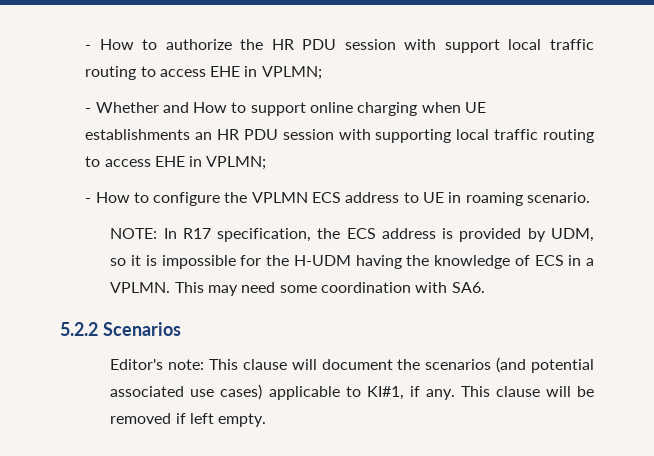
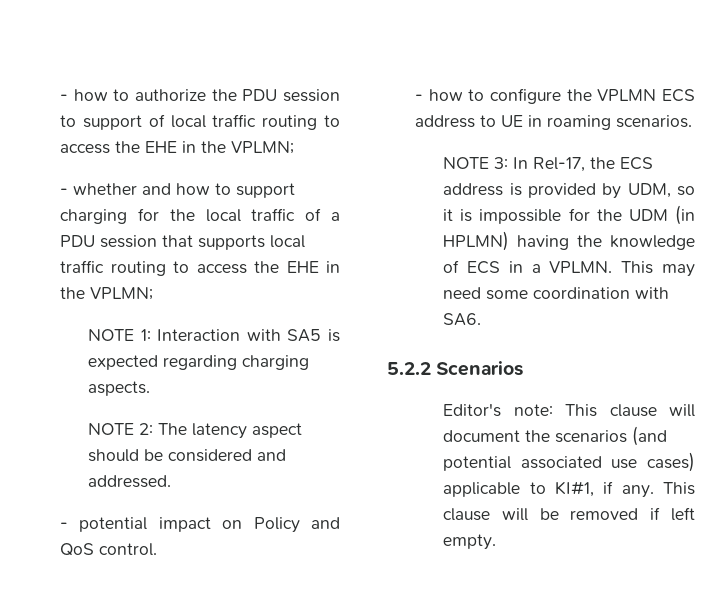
- - How to authorize the HR PDU session with support local traffic routing to access EHE in VPLMN;
- - Whether and How to support online charging when UE establishments an HR PDU session with supporting local traffic routing to access EHE in VPLMN;
- - How to configure the VPLMN ECS address to UE in roaming scenario.
- NOTE: In R17 specification, the ECS address is provided by UDM, so it is impossible for the H-UDM having the knowledge of ECS in a VPLMN.
+ - how to authorize the PDU session to support of local traffic routing to access the EHE in the VPLMN;
+ - whether and how to support charging for the local traffic of a PDU session that supports local traffic routing to access the EHE in the VPLMN;
+ NOTE 1: Interaction with SA5 is expected regarding charging aspects.
+ NOTE 2: The latency aspect should be considered and addressed.
+ - potential impact on Policy and QoS control.
+ - how to configure the VPLMN ECS address to UE in roaming scenarios.
+ NOTE 3: In Rel-17, the ECS address is provided by UDM, so it is impossible for the UDM (in HPLMN) having the knowledge of ECS in a VPLMN.

